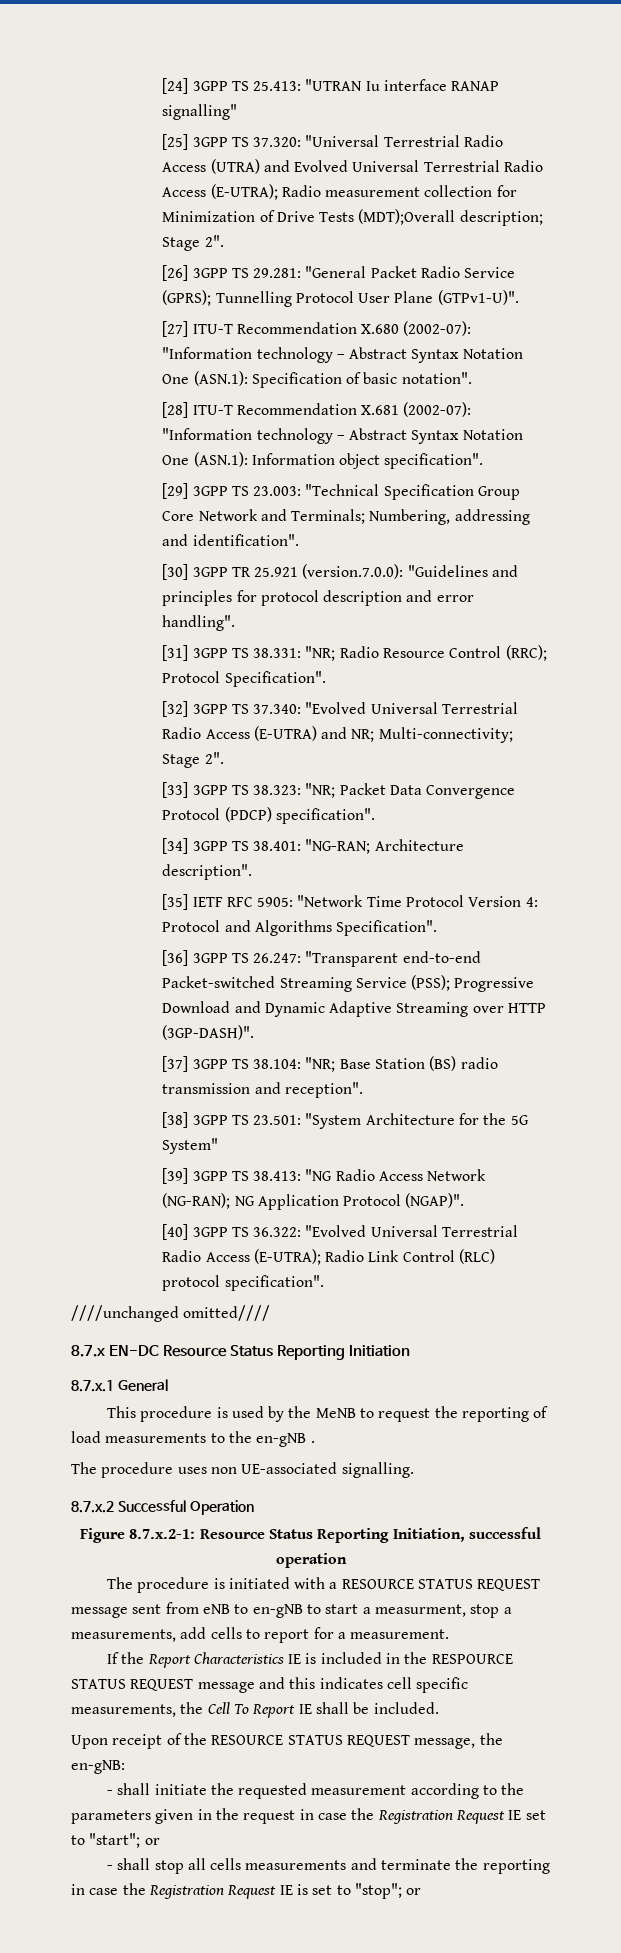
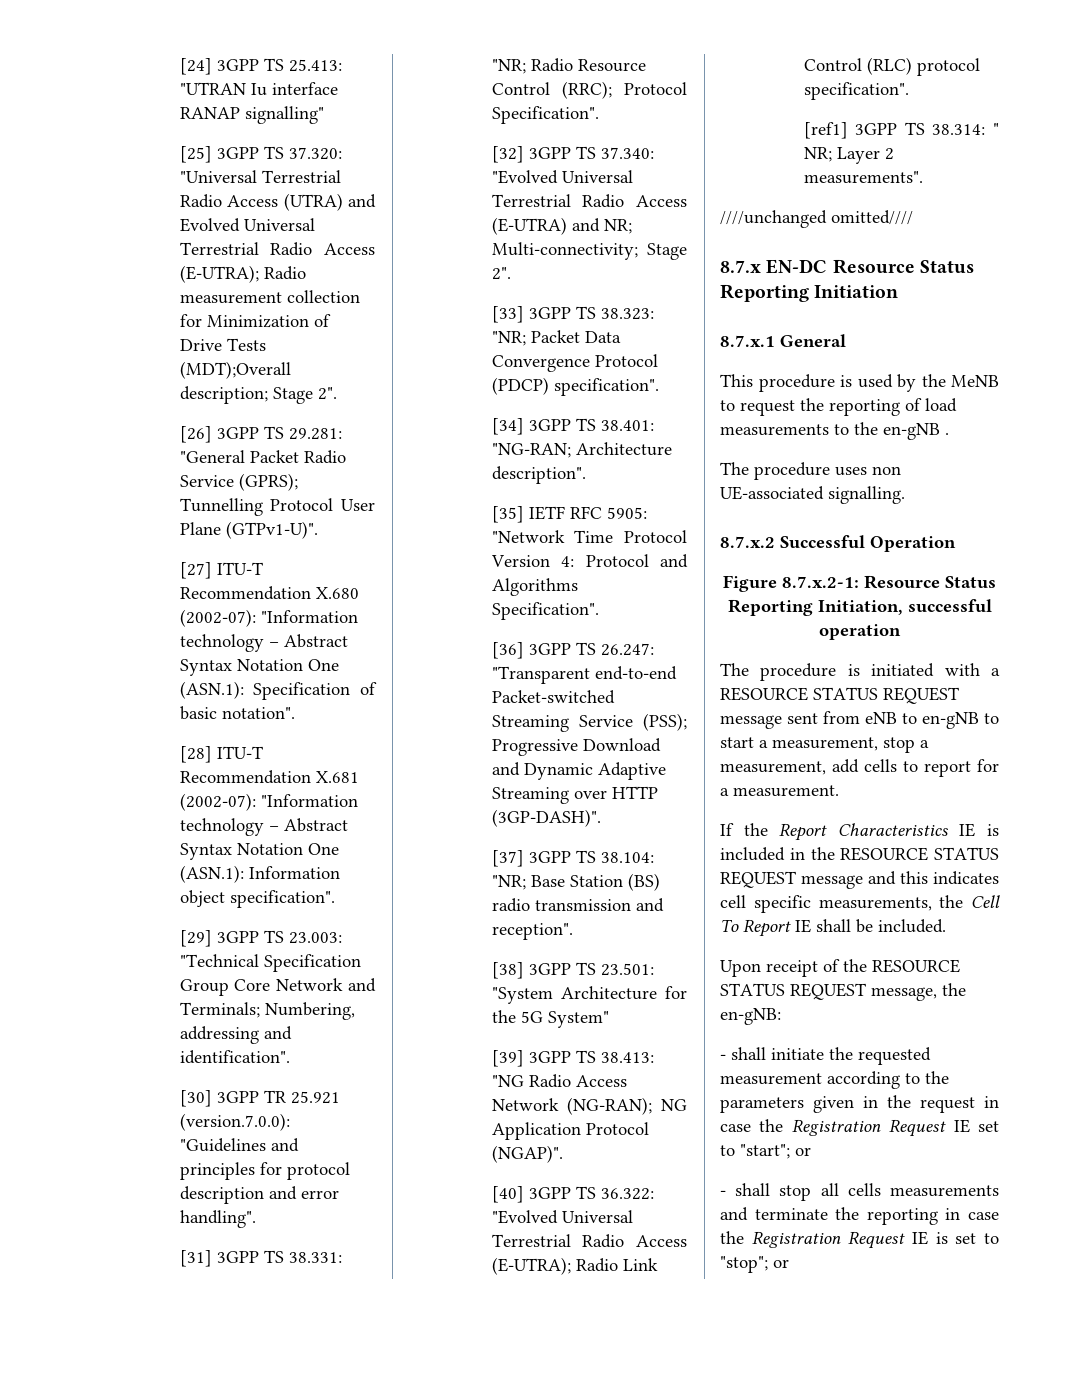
+ [ref1] 3GPP TS 38.314: " NR; Layer 2 measurements".
- The procedure is initiated with a RESOURCE STATUS REQUEST message sent from eNB to en-gNB to start a measurment, stop a measurements, add cells to report for a measurement.
+ The procedure is initiated with a RESOURCE STATUS REQUEST message sent from eNB to en-gNB to start a measurement, stop a measurement, add cells to report for a measurement.
- If the Report Characteristics IE is included in the RESPOURCE STATUS REQUEST message and this indicates cell specific measurements, the Cell To Report IE shall be included.
+ If the Report Characteristics IE is included in the RESOURCE STATUS REQUEST message and this indicates cell specific measurements, the Cell To Report IE shall be included.

